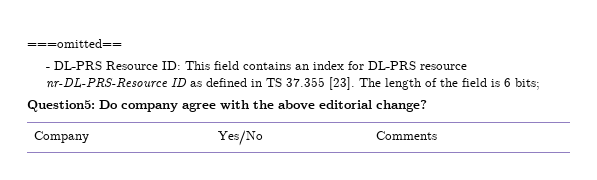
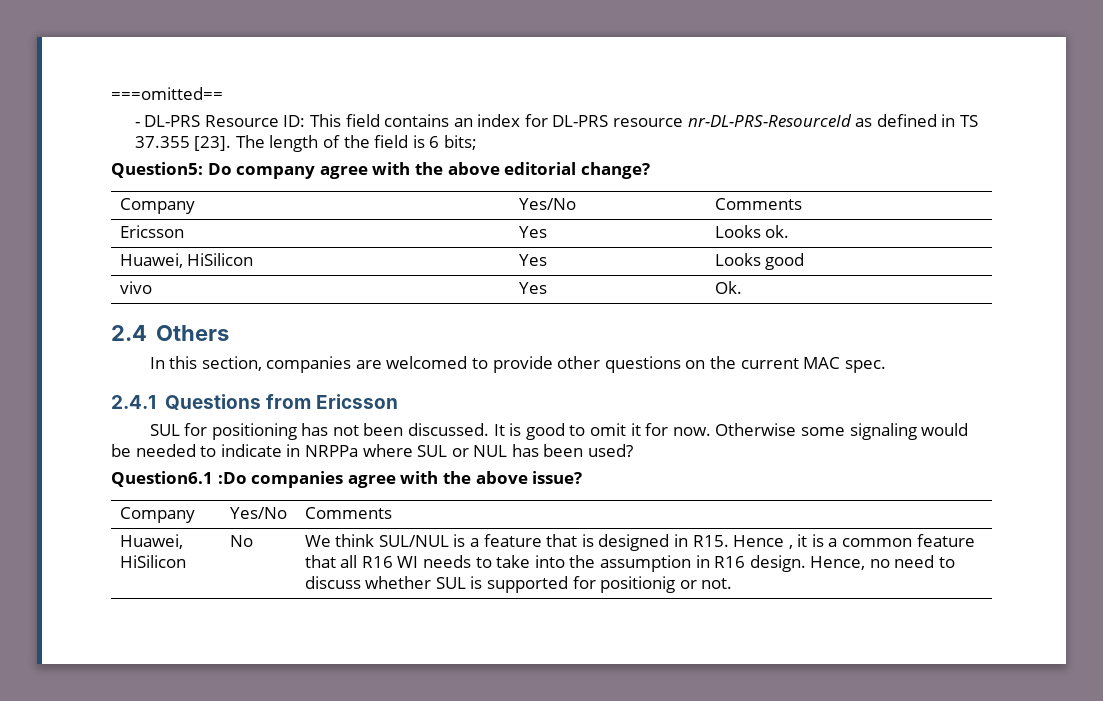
- - DL-PRS Resource ID: This field contains an index for DL-PRS resource nr-DL-PRS-Resource ID as defined in TS 37.355 [23].
+ - DL-PRS Resource ID: This field contains an index for DL-PRS resource nr-DL-PRS-ResourceId as defined in TS 37.355 [23].
+ Ericsson | Yes | Looks ok.
+ Huawei, HiSilicon | Yes | Looks good
+ vivo | Yes | Ok.
+ 2.4 Others
+ In this section, companies are welcomed to provide other questions on the current MAC spec.
+ 2.4.1 Questions from Ericsson
+ SUL for positioning has not been discussed. It is good to omit it for now. Otherwise some signaling would be needed to indicate in NRPPa where SUL or NUL has been used?
+ Question6.1 :Do companies agree with the above issue?
+ Company | Yes/No | Comments
+ Huawei, HiSilicon | No | We think SUL/NUL is a feature that is designed in R15. Hence , it is a common feature that all R16 WI needs to take into the assumption in R16 design. Hence, no need to discuss whether SUL is supported for positionig or not.

